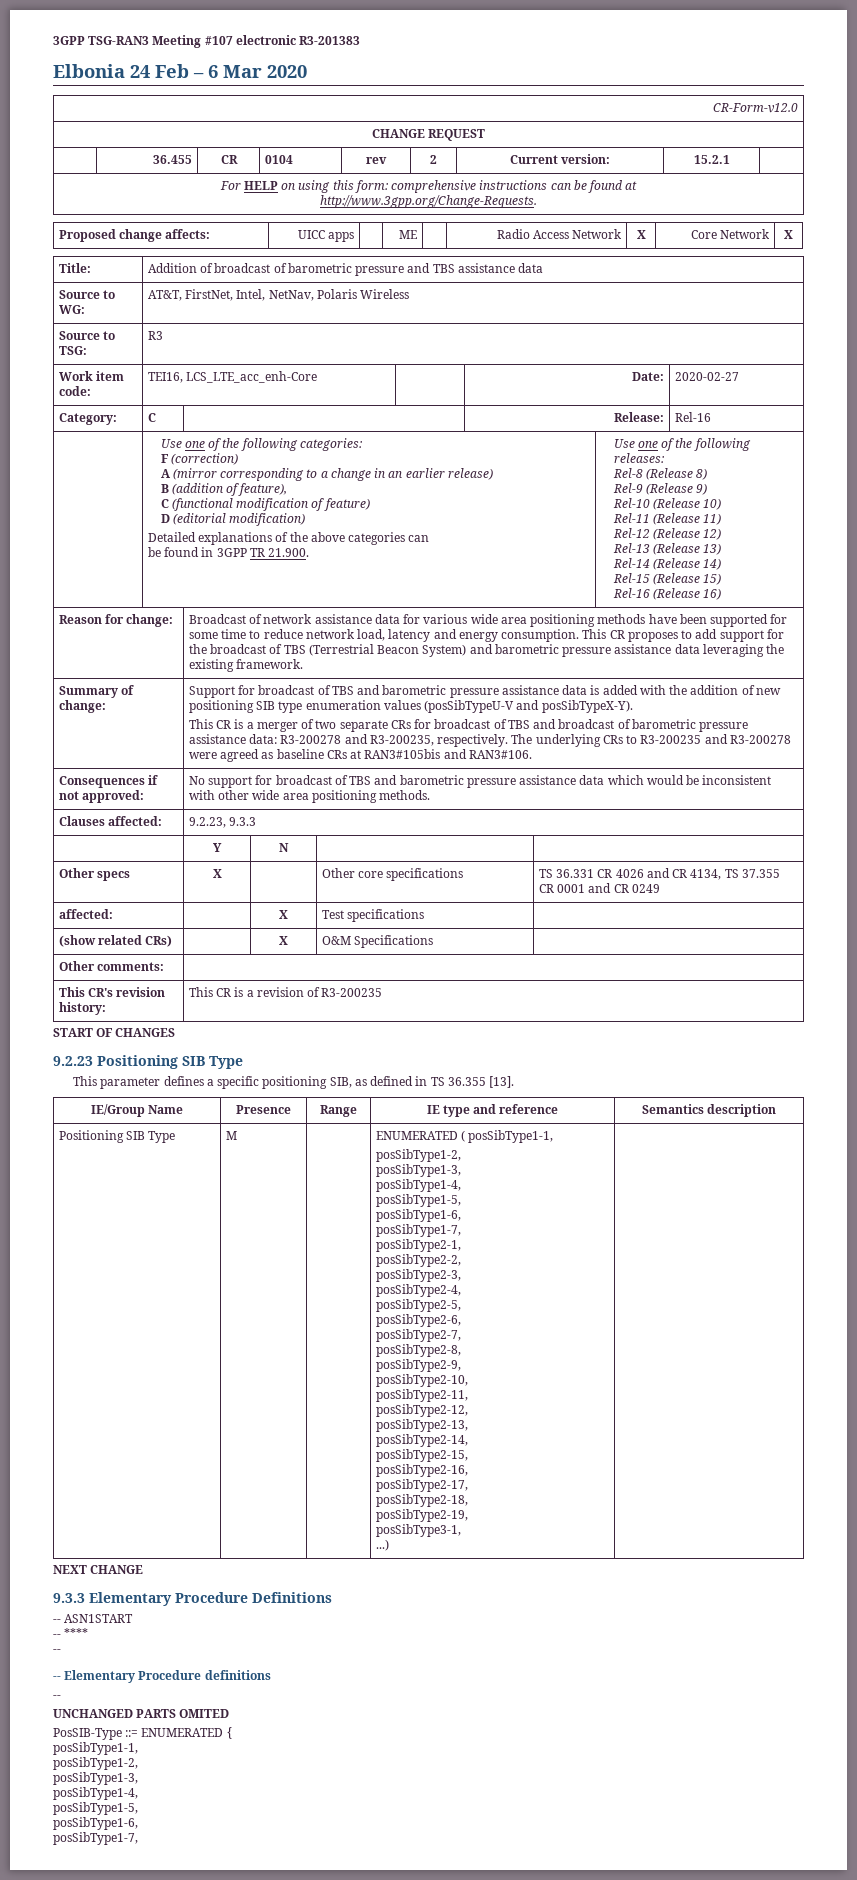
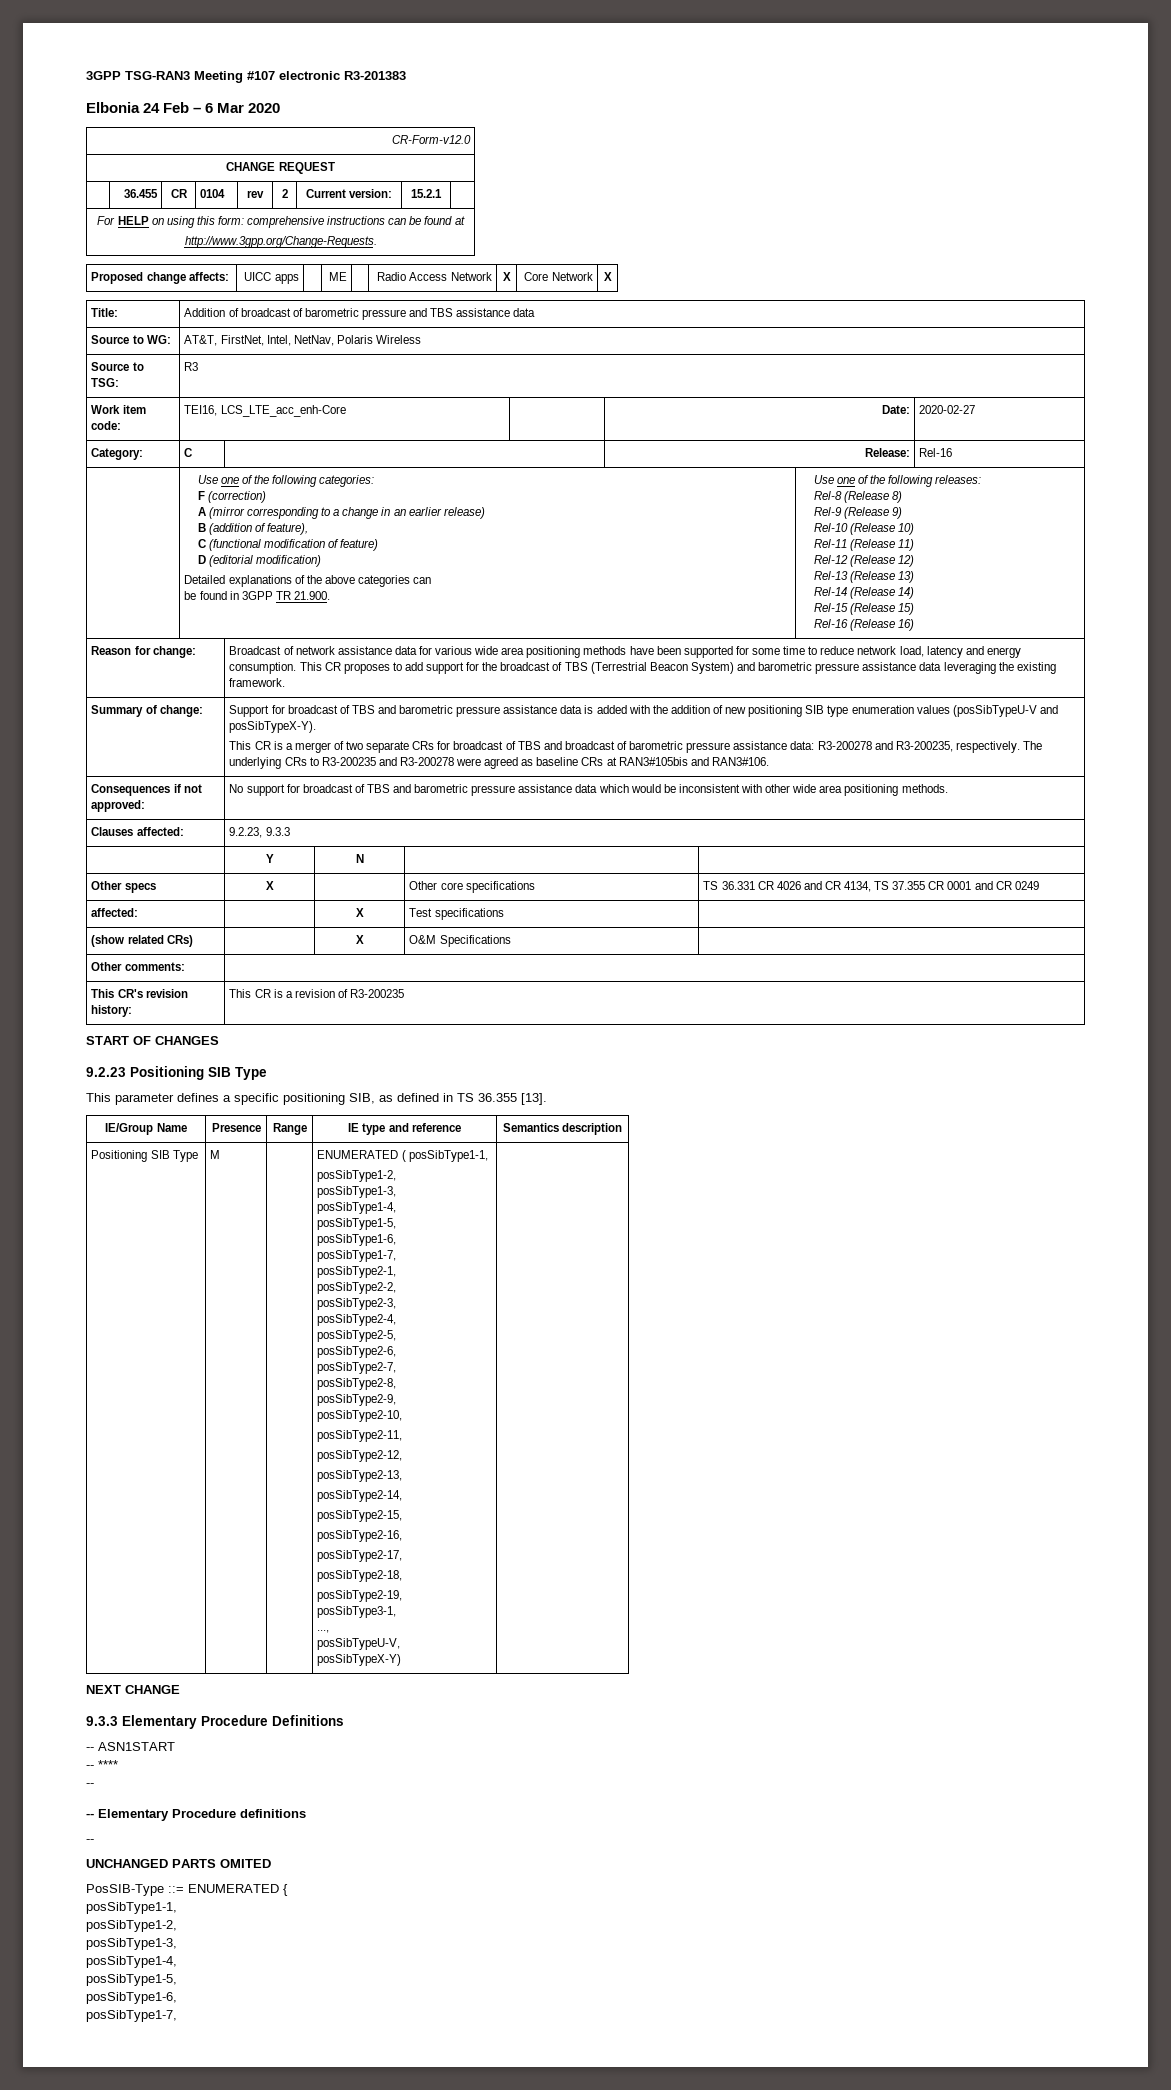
  Positioning SIB Type | M | | ENUMERATED ( posSibType1-1,
  posSibType1-2,
  posSibType1-3,
  posSibType1-4,
  posSibType1-5,
  posSibType1-6,
  posSibType1-7,
  posSibType2-1,
  posSibType2-2,
  posSibType2-3,
  posSibType2-4,
  posSibType2-5,
  posSibType2-6,
  posSibType2-7,
  posSibType2-8,
  posSibType2-9,
  posSibType2-10,
  posSibType2-11,
  posSibType2-12,
  posSibType2-13,
  posSibType2-14,
  posSibType2-15,
  posSibType2-16,
  posSibType2-17,
  posSibType2-18,
  posSibType2-19,
  posSibType3-1,
- ...) |
+ ...,
+ posSibTypeU-V,
+ posSibTypeX-Y) |

